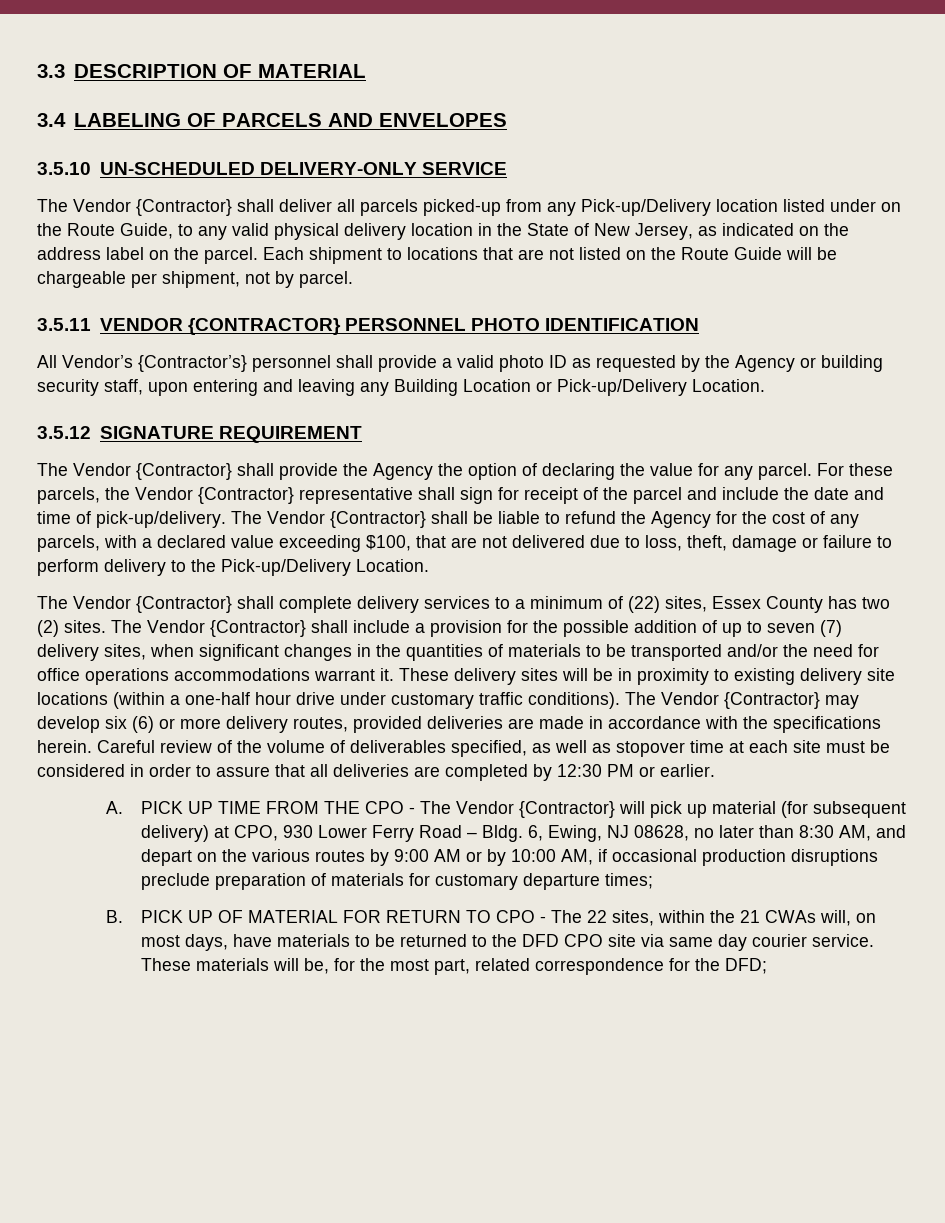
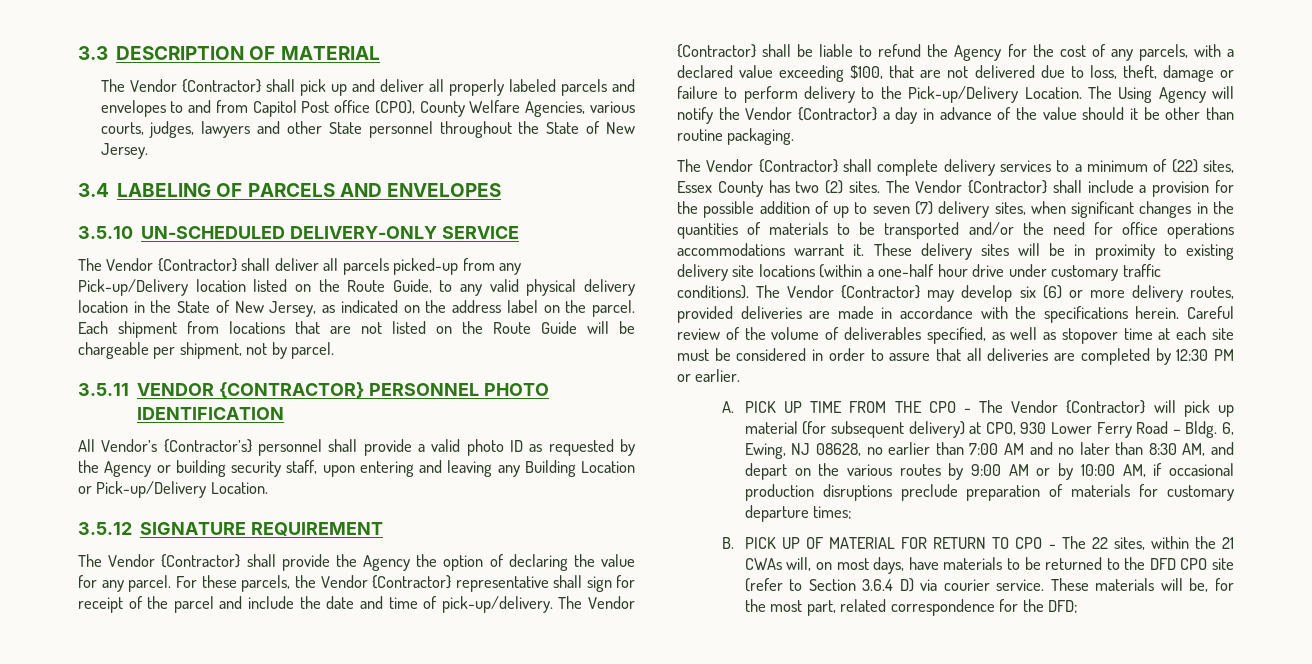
+ The Vendor {Contractor} shall pick up and deliver all properly labeled parcels and envelopes to and from Capitol Post office (CPO), County Welfare Agencies, various courts, judges, lawyers and other State personnel throughout the State of New Jersey.
- The Vendor {Contractor} shall deliver all parcels picked-up from any Pick-up/Delivery location listed under on the Route Guide, to any valid physical delivery location in the State of New Jersey, as indicated on the address label on the parcel.
+ The Vendor {Contractor} shall deliver all parcels picked-up from any Pick-up/Delivery location listed on the Route Guide, to any valid physical delivery location in the State of New Jersey, as indicated on the address label on the parcel.
- Each shipment to locations that are not listed on the Route Guide will be chargeable per shipment, not by parcel.
+ Each shipment from locations that are not listed on the Route Guide will be chargeable per shipment, not by parcel.
+ The Using Agency will notify the Vendor {Contractor} a day in advance of the value should it be other than routine packaging.
- 6, Ewing, NJ 08628, no later than 8:30 AM, and depart on the various routes by 9:00 AM or by 10:00 AM, if occasional production disruptions preclude preparation of materials for customary departure times;
+ 6, Ewing, NJ 08628, no earlier than 7:00 AM and no later than 8:30 AM, and depart on the various routes by 9:00 AM or by 10:00 AM, if occasional production disruptions preclude preparation of materials for customary departure times;
- B. PICK UP OF MATERIAL FOR RETURN TO CPO - The 22 sites, within the 21 CWAs will, on most days, have materials to be returned to the DFD CPO site via same day courier service.
+ B. PICK UP OF MATERIAL FOR RETURN TO CPO - The 22 sites, within the 21 CWAs will, on most days, have materials to be returned to the DFD CPO site (refer to Section 3.6.4 D) via courier service.

